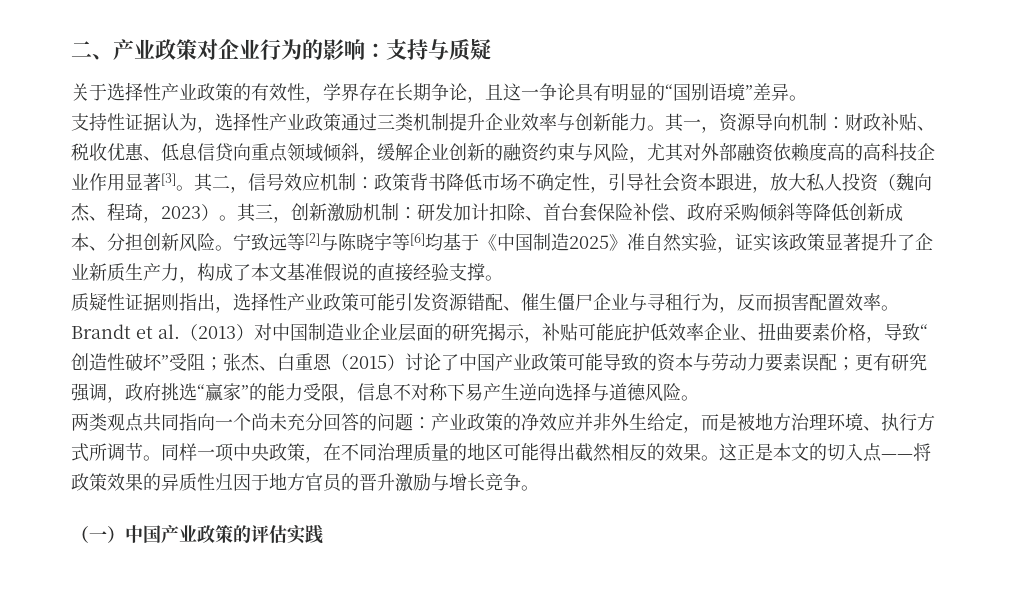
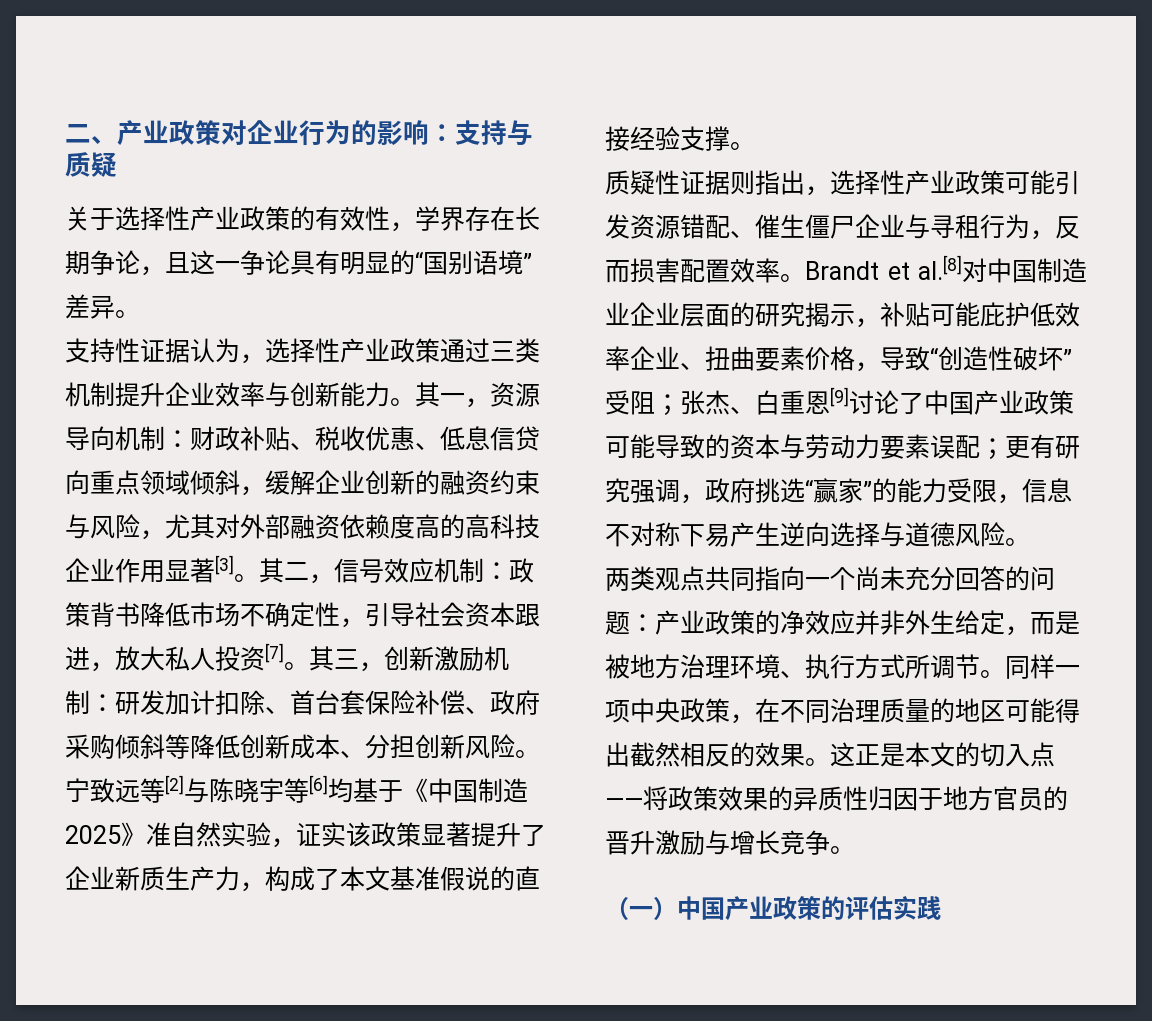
- 其二，信号效应机制：政策背书降低市场不确定性，引导社会资本跟进，放大私人投资（魏向杰、程琦，2023）。
+ 其二，信号效应机制：政策背书降低市场不确定性，引导社会资本跟进，放大私人投资[7]。
- Brandt et al.（2013）对中国制造业企业层面的研究揭示，补贴可能庇护低效率企业、扭曲要素价格，导致“创造性破坏”受阻；
+ Brandt et al.[8]对中国制造业企业层面的研究揭示，补贴可能庇护低效率企业、扭曲要素价格，导致“创造性破坏”受阻；
- 张杰、白重恩（2015）讨论了中国产业政策可能导致的资本与劳动力要素误配；
+ 张杰、白重恩[9]讨论了中国产业政策可能导致的资本与劳动力要素误配；

